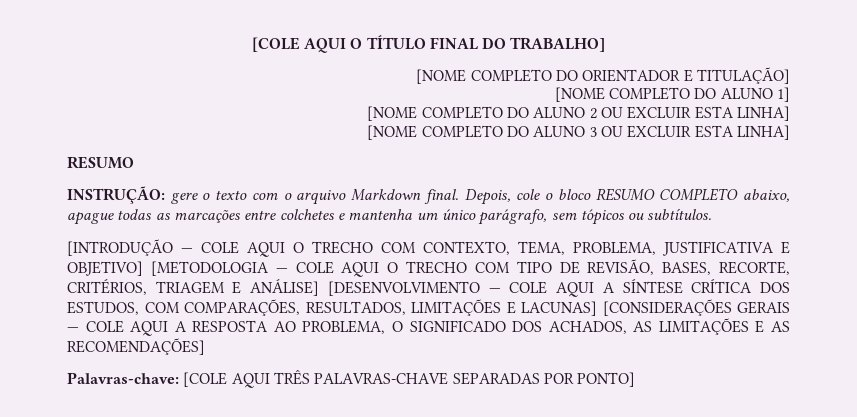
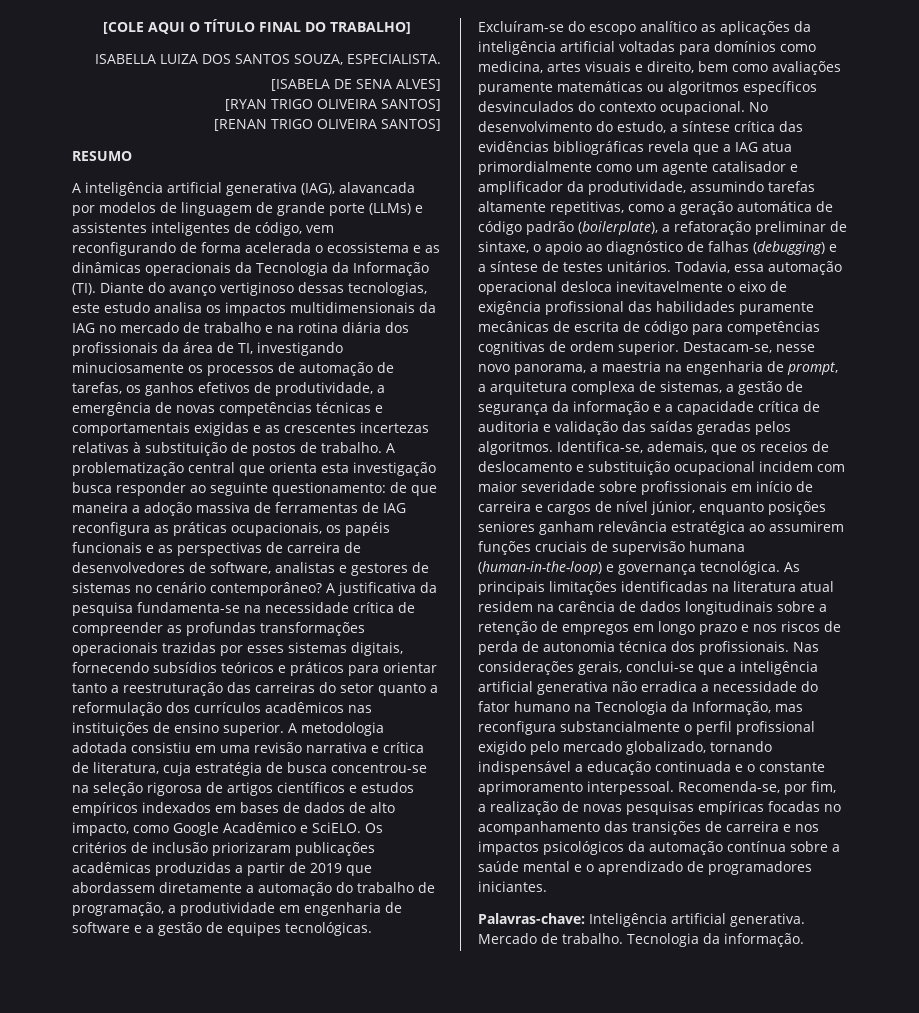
- [NOME COMPLETO DO ORIENTADOR E TITULAÇÃO]
- [NOME COMPLETO DO ALUNO 1]
- [NOME COMPLETO DO ALUNO 2 OU EXCLUIR ESTA LINHA]
- [NOME COMPLETO DO ALUNO 3 OU EXCLUIR ESTA LINHA]
+ ISABELLA LUIZA DOS SANTOS SOUZA, ESPECIALISTA.
+ [ISABELA DE SENA ALVES]
+ [RYAN TRIGO OLIVEIRA SANTOS]
+ [RENAN TRIGO OLIVEIRA SANTOS]
  RESUMO
- INSTRUÇÃO: gere o texto com o arquivo Markdown final. Depois, cole o bloco RESUMO COMPLETO abaixo, apague todas as marcações entre colchetes e mantenha um único parágrafo, sem tópicos ou subtítulos.
- [INTRODUÇÃO — COLE AQUI O TRECHO COM CONTEXTO, TEMA, PROBLEMA, JUSTIFICATIVA E OBJETIVO] [METODOLOGIA — COLE AQUI O TRECHO COM TIPO DE REVISÃO, BASES, RECORTE, CRITÉRIOS, TRIAGEM E ANÁLISE] [DESENVOLVIMENTO — COLE AQUI A SÍNTESE CRÍTICA DOS ESTUDOS, COM COMPARAÇÕES, RESULTADOS, LIMITAÇÕES E LACUNAS] [CONSIDERAÇÕES GERAIS — COLE AQUI A RESPOSTA AO PROBLEMA, O SIGNIFICADO DOS ACHADOS, AS LIMITAÇÕES E AS RECOMENDAÇÕES]
- Palavras-chave: [COLE AQUI TRÊS PALAVRAS-CHAVE SEPARADAS POR PONTO]
+ A inteligência artificial generativa (IAG), alavancada por modelos de linguagem de grande porte (LLMs) e assistentes inteligentes de código, vem reconfigurando de forma acelerada o ecossistema e as dinâmicas operacionais da Tecnologia da Informação (TI). Diante do avanço vertiginoso dessas tecnologias, este estudo analisa os impactos multidimensionais da IAG no mercado de trabalho e na rotina diária dos profissionais da área de TI, investigando minuciosamente os processos de automação de tarefas, os ganhos efetivos de produtividade, a emergência de novas competências técnicas e comportamentais exigidas e as crescentes incertezas relativas à substituição de postos de trabalho. A problematização central que orienta esta investigação busca responder ao seguinte questionamento: de que maneira a adoção massiva de ferramentas de IAG reconfigura as práticas ocupacionais, os papéis funcionais e as perspectivas de carreira de desenvolvedores de software, analistas e gestores de sistemas no cenário contemporâneo? A justificativa da pesquisa fundamenta-se na necessidade crítica de compreender as profundas transformações operacionais trazidas por esses sistemas digitais, fornecendo subsídios teóricos e práticos para orientar tanto a reestruturação das carreiras do setor quanto a reformulação dos currículos acadêmicos nas instituições de ensino superior. A metodologia adotada consistiu em uma revisão narrativa e crítica de literatura, cuja estratégia de busca concentrou-se na seleção rigorosa de artigos científicos e estudos empíricos indexados em bases de dados de alto impacto, como Google Acadêmico e SciELO. Os critérios de inclusão priorizaram publicações acadêmicas produzidas a partir de 2019 que abordassem diretamente a automação do trabalho de programação, a produtividade em engenharia de software e a gestão de equipes tecnológicas. Excluíram-se do escopo analítico as aplicações da inteligência artificial voltadas para domínios como medicina, artes visuais e direito, bem como avaliações puramente matemáticas ou algoritmos específicos desvinculados do contexto ocupacional. No desenvolvimento do estudo, a síntese crítica das evidências bibliográficas revela que a IAG atua primordialmente como um agente catalisador e amplificador da produtividade, assumindo tarefas altamente repetitivas, como a geração automática de código padrão (boilerplate), a refatoração preliminar de sintaxe, o apoio ao diagnóstico de falhas (debugging) e a síntese de testes unitários. Todavia, essa automação operacional desloca inevitavelmente o eixo de exigência profissional das habilidades puramente mecânicas de escrita de código para competências cognitivas de ordem superior. Destacam-se, nesse novo panorama, a maestria na engenharia de prompt, a arquitetura complexa de sistemas, a gestão de segurança da informação e a capacidade crítica de auditoria e validação das saídas geradas pelos algoritmos. Identifica-se, ademais, que os receios de deslocamento e substituição ocupacional incidem com maior severidade sobre profissionais em início de carreira e cargos de nível júnior, enquanto posições seniores ganham relevância estratégica ao assumirem funções cruciais de supervisão humana (human-in-the-loop) e governança tecnológica. As principais limitações identificadas na literatura atual residem na carência de dados longitudinais sobre a retenção de empregos em longo prazo e nos riscos de perda de autonomia técnica dos profissionais. Nas considerações gerais, conclui-se que a inteligência artificial generativa não erradica a necessidade do fator humano na Tecnologia da Informação, mas reconfigura substancialmente o perfil profissional exigido pelo mercado globalizado, tornando indispensável a educação continuada e o constante aprimoramento interpessoal. Recomenda-se, por fim, a realização de novas pesquisas empíricas focadas no acompanhamento das transições de carreira e nos impactos psicológicos da automação contínua sobre a saúde mental e o aprendizado de programadores iniciantes.
+ Palavras-chave: Inteligência artificial generativa. Mercado de trabalho. Tecnologia da informação.

